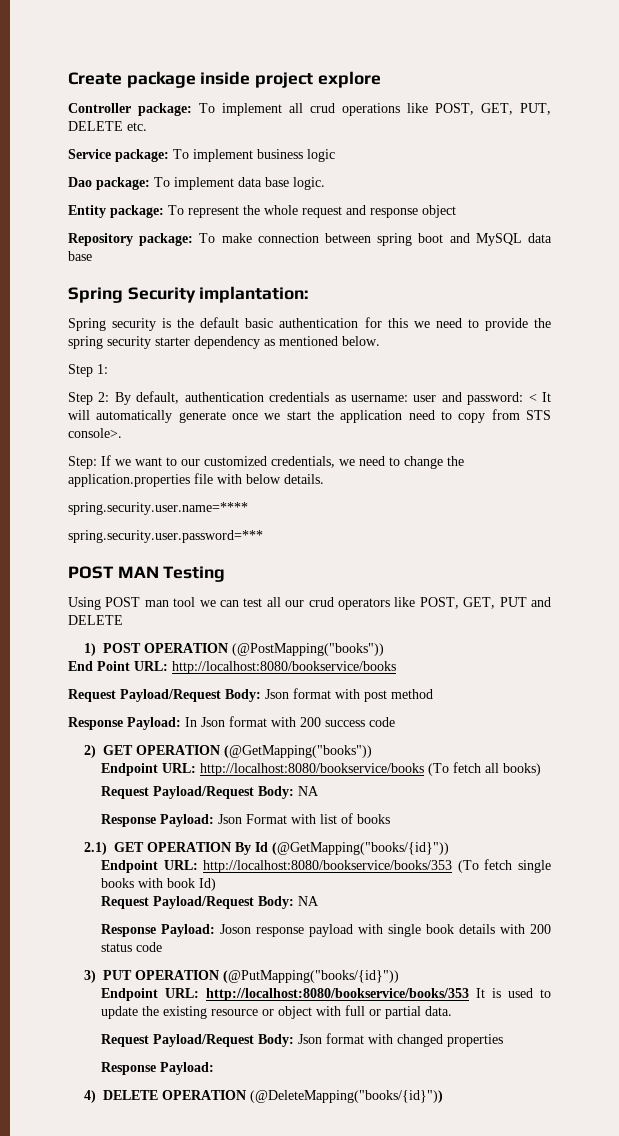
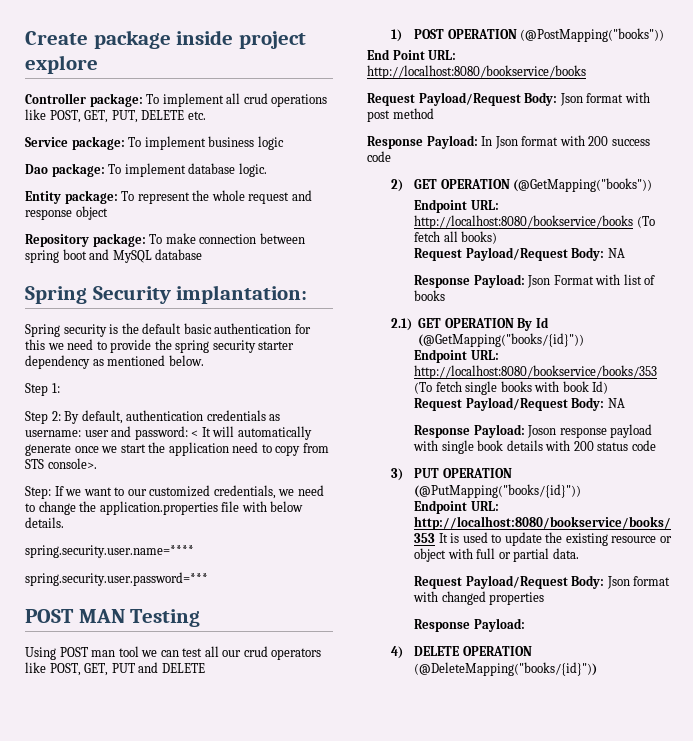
- Dao package: To implement data base logic.
+ Dao package: To implement database logic.
- Repository package: To make connection between spring boot and MySQL data base
+ Repository package: To make connection between spring boot and MySQL database

